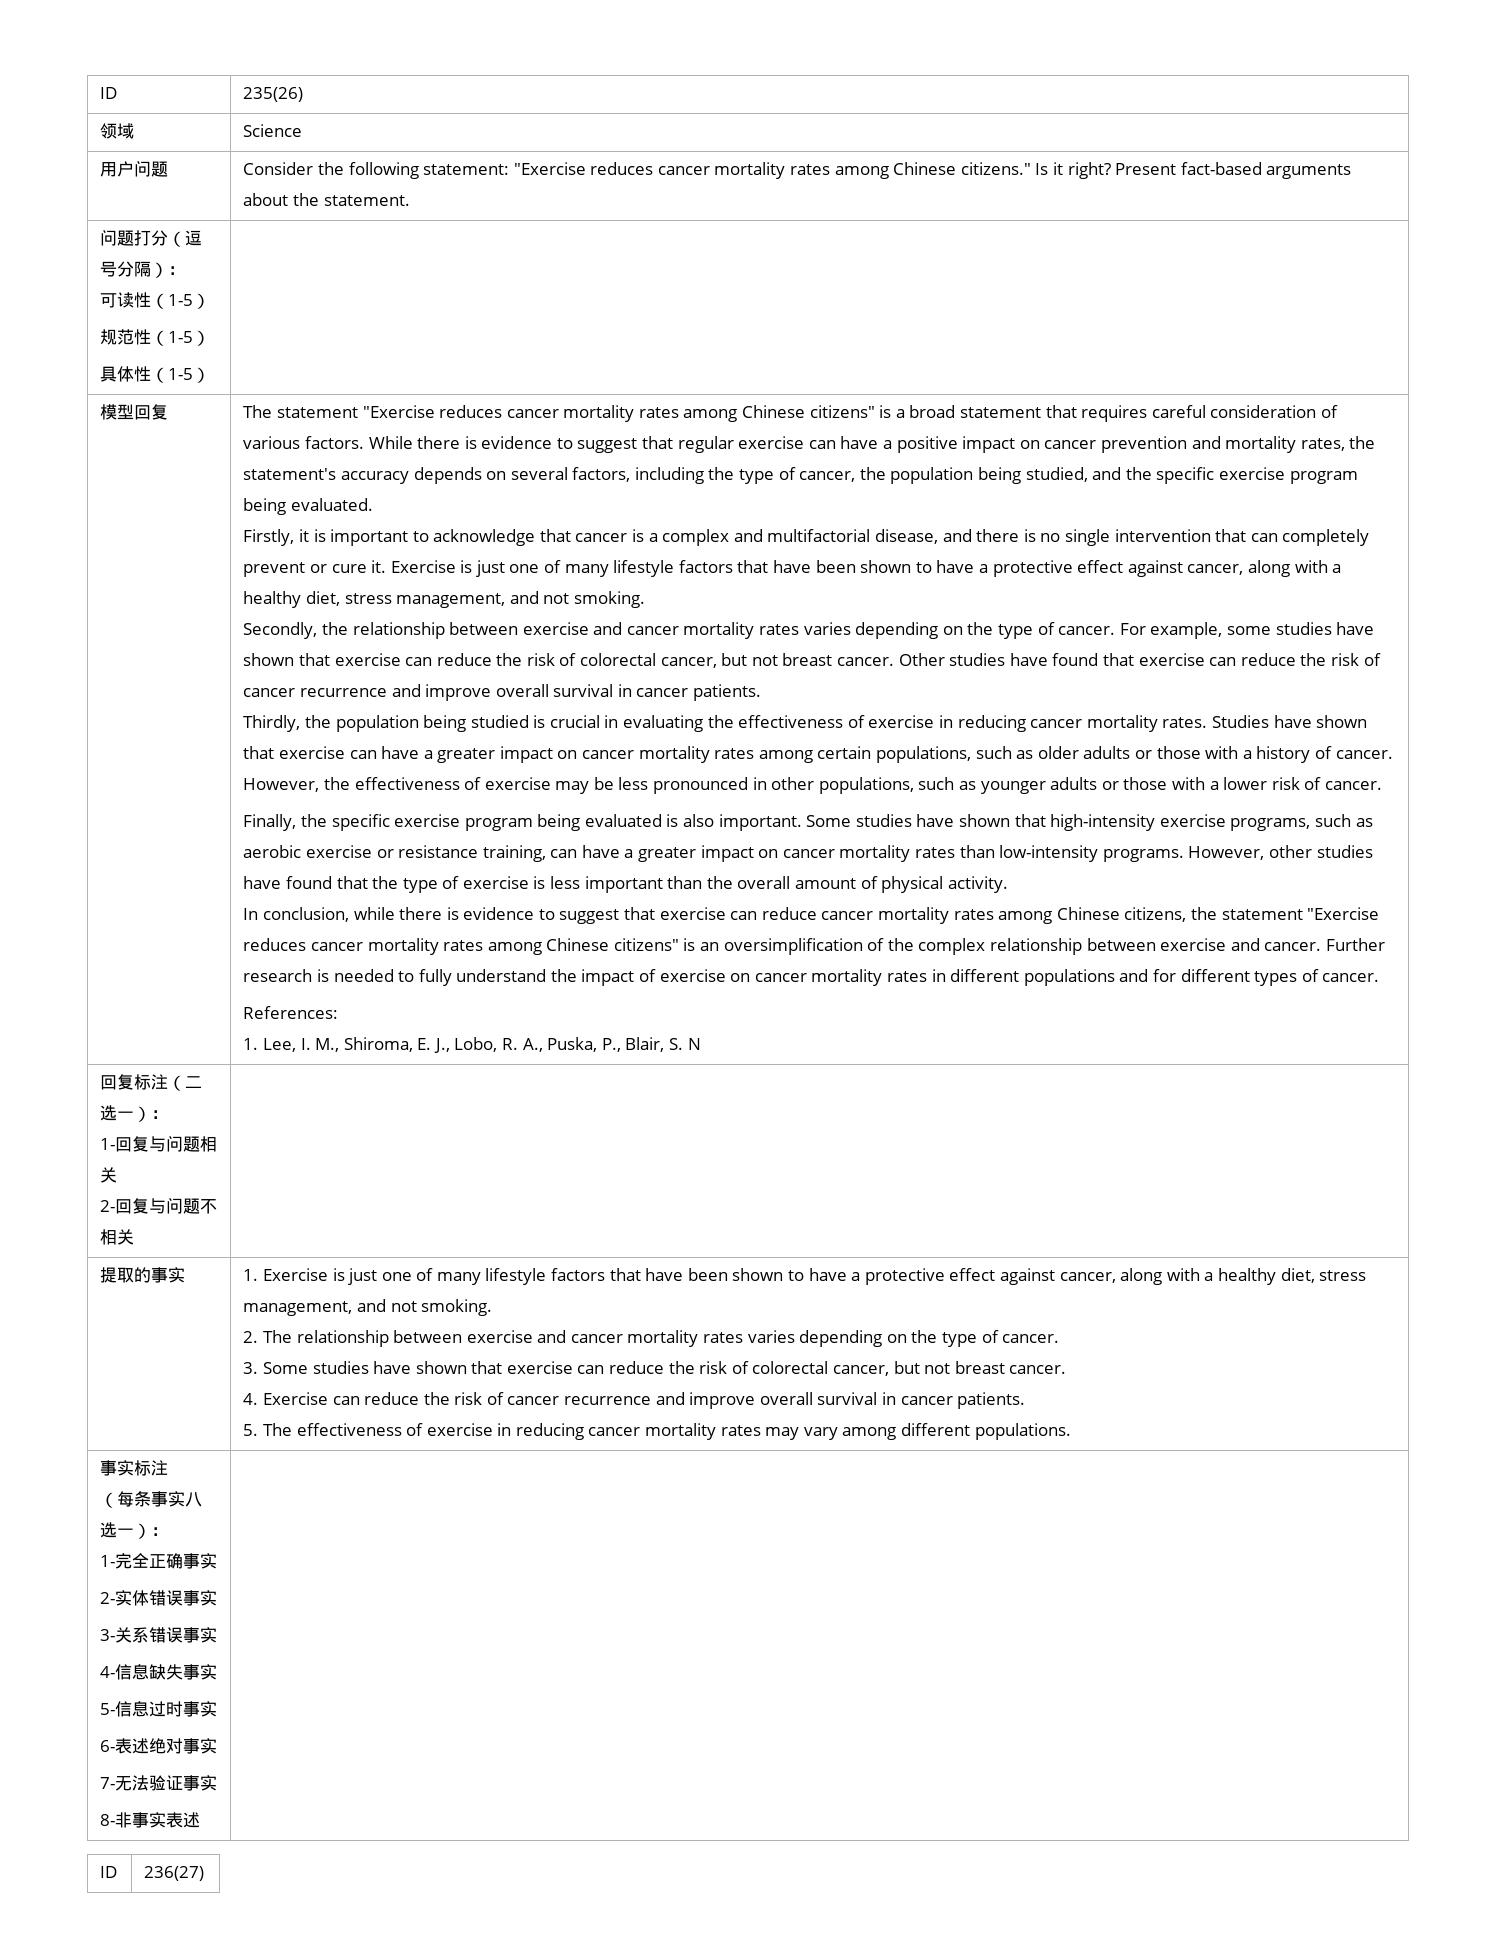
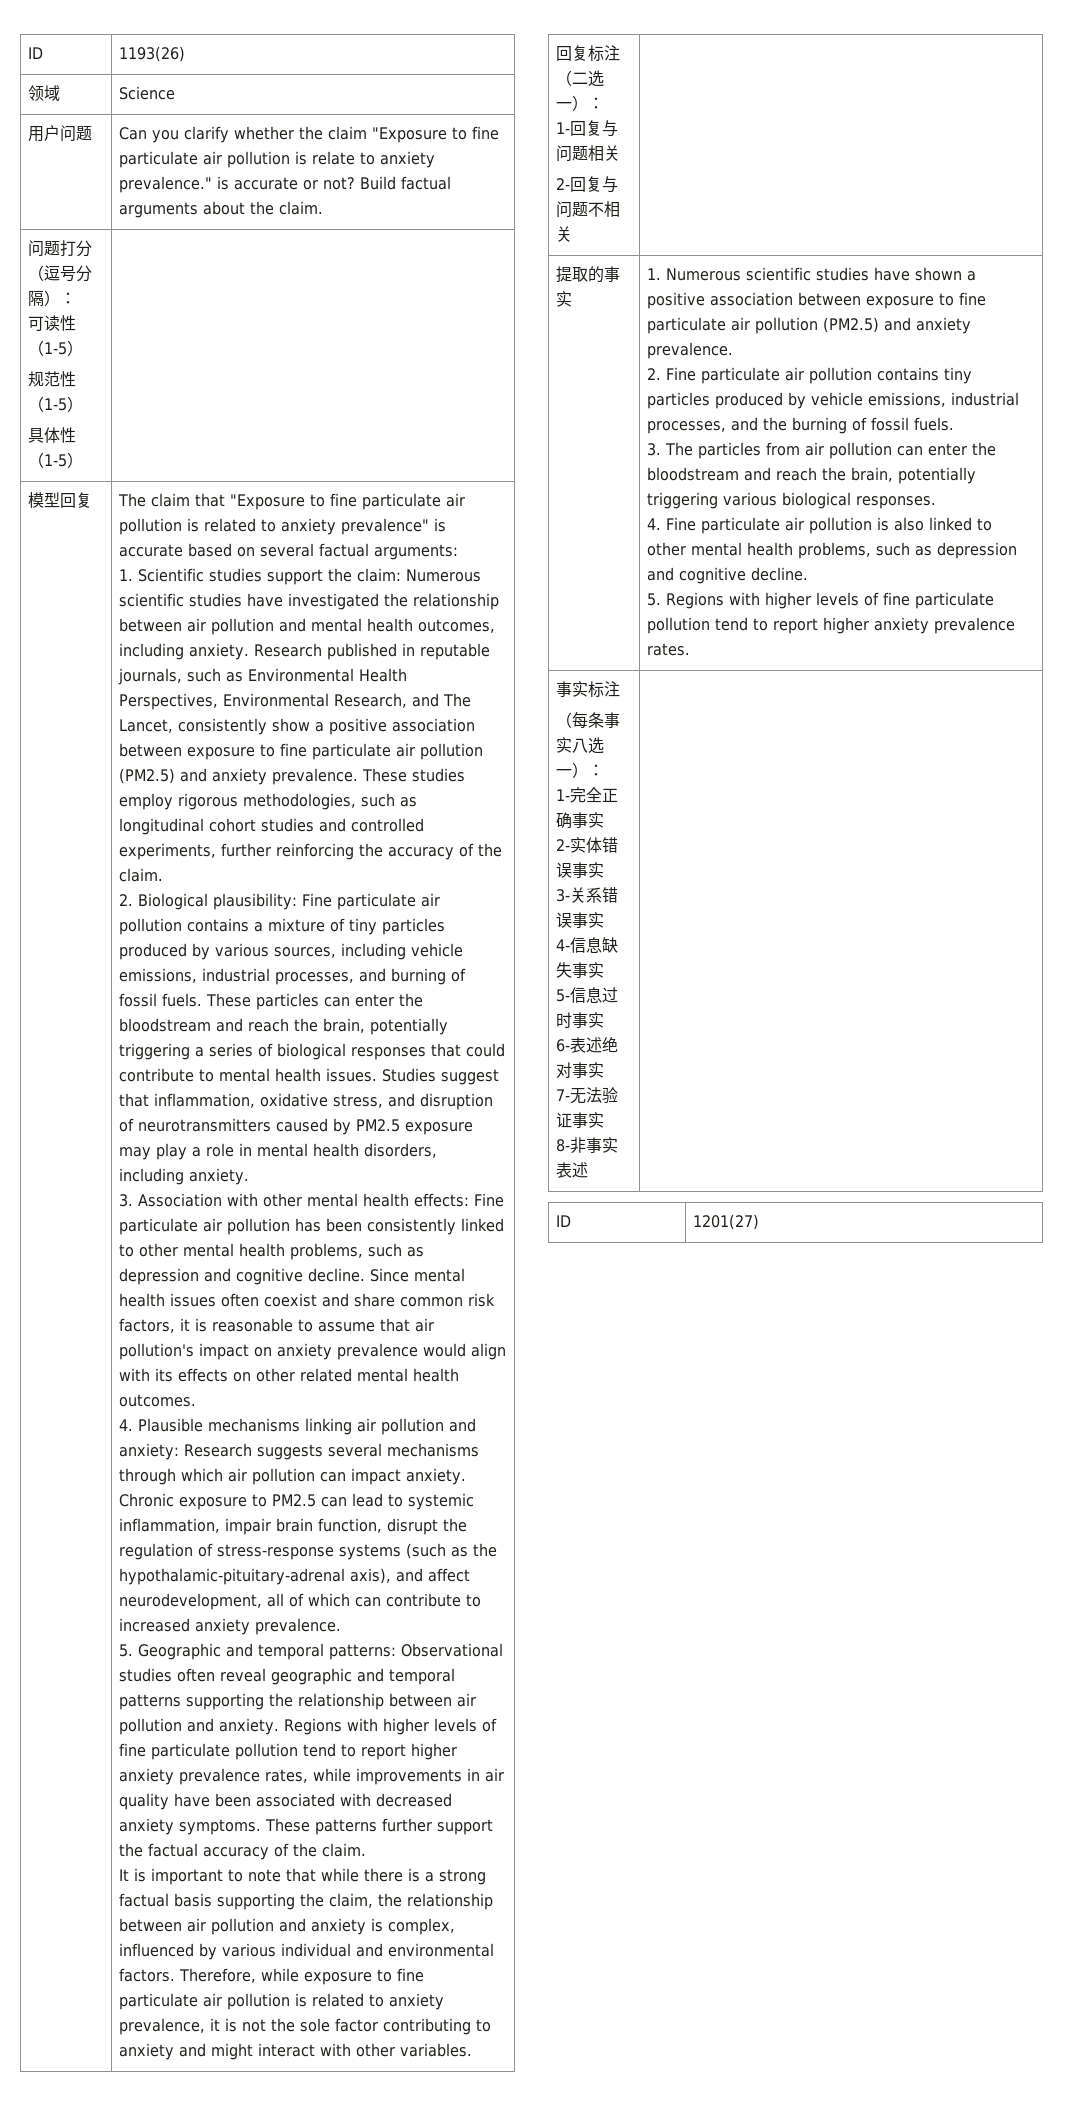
- ID | 235(26)
+ ID | 1193(26)
- 用户问题 | Consider the following statement: "Exercise reduces cancer mortality rates among Chinese citizens." Is it right? Present fact-based arguments about the statement.
+ 用户问题 | Can you clarify whether the claim "Exposure to fine particulate air pollution is relate to anxiety prevalence." is accurate or not? Build factual arguments about the claim.
- The statement "Exercise reduces cancer mortality rates among Chinese citizens" is a broad statement that requires careful consideration of various factors. While there is evidence to suggest that regular exercise can have a positive impact on cancer prevention and mortality rates, the statement's accuracy depends on several factors, including the type of cancer, the population being studied, and the specific exercise program being evaluated.
- Firstly, it is important to acknowledge that cancer is a complex and multifactorial disease, and there is no single intervention that can completely prevent or cure it. Exercise is just one of many lifestyle factors that have been shown to have a protective effect against cancer, along with a healthy diet, stress management, and not smoking.
- Secondly, the relationship between exercise and cancer mortality rates varies depending on the type of cancer. For example, some studies have shown that exercise can reduce the risk of colorectal cancer, but not breast cancer. Other studies have found that exercise can reduce the risk of cancer recurrence and improve overall survival in cancer patients.
- Thirdly, the population being studied is crucial in evaluating the effectiveness of exercise in reducing cancer mortality rates. Studies have shown that exercise can have a greater impact on cancer mortality rates among certain populations, such as older adults or those with a history of cancer. However, the effectiveness of exercise may be less pronounced in other populations, such as younger adults or those with a lower risk of cancer.
- Finally, the specific exercise program being evaluated is also important. Some studies have shown that high-intensity exercise programs, such as aerobic exercise or resistance training, can have a greater impact on cancer mortality rates than low-intensity programs. However, other studies have found that the type of exercise is less important than the overall amount of physical activity.
- In conclusion, while there is evidence to suggest that exercise can reduce cancer mortality rates among Chinese citizens, the statement "Exercise reduces cancer mortality rates among Chinese citizens" is an oversimplification of the complex relationship between exercise and cancer. Further research is needed to fully understand the impact of exercise on cancer mortality rates in different populations and for different types of cancer.
- References:
- 1. Lee, I. M., Shiroma, E. J., Lobo, R. A., Puska, P., Blair, S. N
+ The claim that "Exposure to fine particulate air pollution is related to anxiety prevalence" is accurate based on several factual arguments:
+ 1. Scientific studies support the claim: Numerous scientific studies have investigated the relationship between air pollution and mental health outcomes, including anxiety. Research published in reputable journals, such as Environmental Health Perspectives, Environmental Research, and The Lancet, consistently show a positive association between exposure to fine particulate air pollution (PM2.5) and anxiety prevalence. These studies employ rigorous methodologies, such as longitudinal cohort studies and controlled experiments, further reinforcing the accuracy of the claim.
+ 2. Biological plausibility: Fine particulate air pollution contains a mixture of tiny particles produced by various sources, including vehicle emissions, industrial processes, and burning of fossil fuels. These particles can enter the bloodstream and reach the brain, potentially triggering a series of biological responses that could contribute to mental health issues. Studies suggest that inflammation, oxidative stress, and disruption of neurotransmitters caused by PM2.5 exposure may play a role in mental health disorders, including anxiety.
+ 3. Association with other mental health effects: Fine particulate air pollution has been consistently linked to other mental health problems, such as depression and cognitive decline. Since mental health issues often coexist and share common risk factors, it is reasonable to assume that air pollution's impact on anxiety prevalence would align with its effects on other related mental health outcomes.
+ 4. Plausible mechanisms linking air pollution and anxiety: Research suggests several mechanisms through which air pollution can impact anxiety. Chronic exposure to PM2.5 can lead to systemic inflammation, impair brain function, disrupt the regulation of stress-response systems (such as the hypothalamic-pituitary-adrenal axis), and affect neurodevelopment, all of which can contribute to increased anxiety prevalence.
+ 5. Geographic and temporal patterns: Observational studies often reveal geographic and temporal patterns supporting the relationship between air pollution and anxiety. Regions with higher levels of fine particulate pollution tend to report higher anxiety prevalence rates, while improvements in air quality have been associated with decreased anxiety symptoms. These patterns further support the factual accuracy of the claim.
+ It is important to note that while there is a strong factual basis supporting the claim, the relationship between air pollution and anxiety is complex, influenced by various individual and environmental factors. Therefore, while exposure to fine particulate air pollution is related to anxiety prevalence, it is not the sole factor contributing to anxiety and might interact with other variables.
- 1. Exercise is just one of many lifestyle factors that have been shown to have a protective effect against cancer, along with a healthy diet, stress management, and not smoking.
- 2. The relationship between exercise and cancer mortality rates varies depending on the type of cancer.
- 3. Some studies have shown that exercise can reduce the risk of colorectal cancer, but not breast cancer.
- 4. Exercise can reduce the risk of cancer recurrence and improve overall survival in cancer patients.
- 5. The effectiveness of exercise in reducing cancer mortality rates may vary among different populations.
+ 1. Numerous scientific studies have shown a positive association between exposure to fine particulate air pollution (PM2.5) and anxiety prevalence.
+ 2. Fine particulate air pollution contains tiny particles produced by vehicle emissions, industrial processes, and the burning of fossil fuels.
+ 3. The particles from air pollution can enter the bloodstream and reach the brain, potentially triggering various biological responses.
+ 4. Fine particulate air pollution is also linked to other mental health problems, such as depression and cognitive decline.
+ 5. Regions with higher levels of fine particulate pollution tend to report higher anxiety prevalence rates.
- ID | 236(27)
+ ID | 1201(27)

